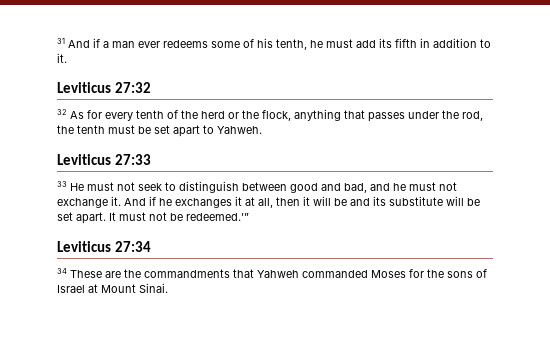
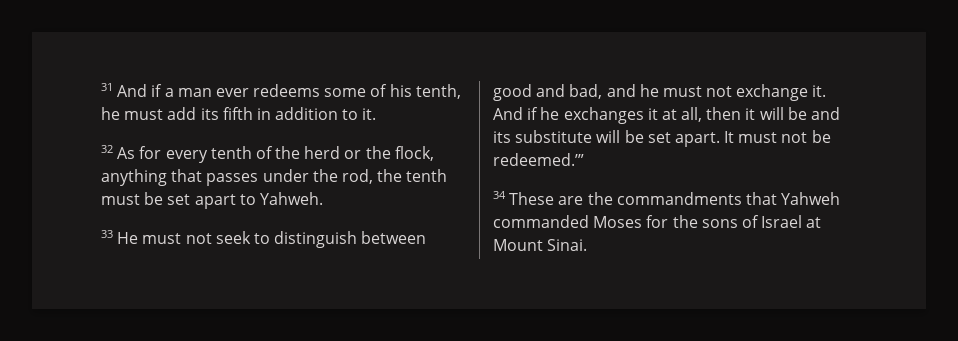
- Leviticus 27:32
- Leviticus 27:33
- Leviticus 27:34

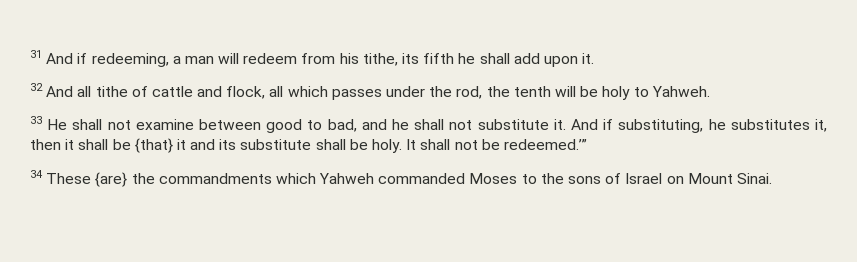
- 31 And if a man ever redeems some of his tenth, he must add its fifth in addition to it.
- 32 As for every tenth of the herd or the flock, anything that passes under the rod, the tenth must be set apart to Yahweh.
+ 31 And if redeeming, a man will redeem from his tithe, its fifth he shall add upon it.
+ 32 And all tithe of cattle and flock, all which passes under the rod, the tenth will be holy to Yahweh.
- 33 He must not seek to distinguish between good and bad, and he must not exchange it. And if he exchanges it at all, then it will be and its substitute will be set apart. It must not be redeemed.’”
+ 33 He shall not examine between good to bad, and he shall not substitute it. And if substituting, he substitutes it, then it shall be {that} it and its substitute shall be holy. It shall not be redeemed.’”
- 34 These are the commandments that Yahweh commanded Moses for the sons of Israel at Mount Sinai.
+ 34 These {are} the commandments which Yahweh commanded Moses to the sons of Israel on Mount Sinai.

